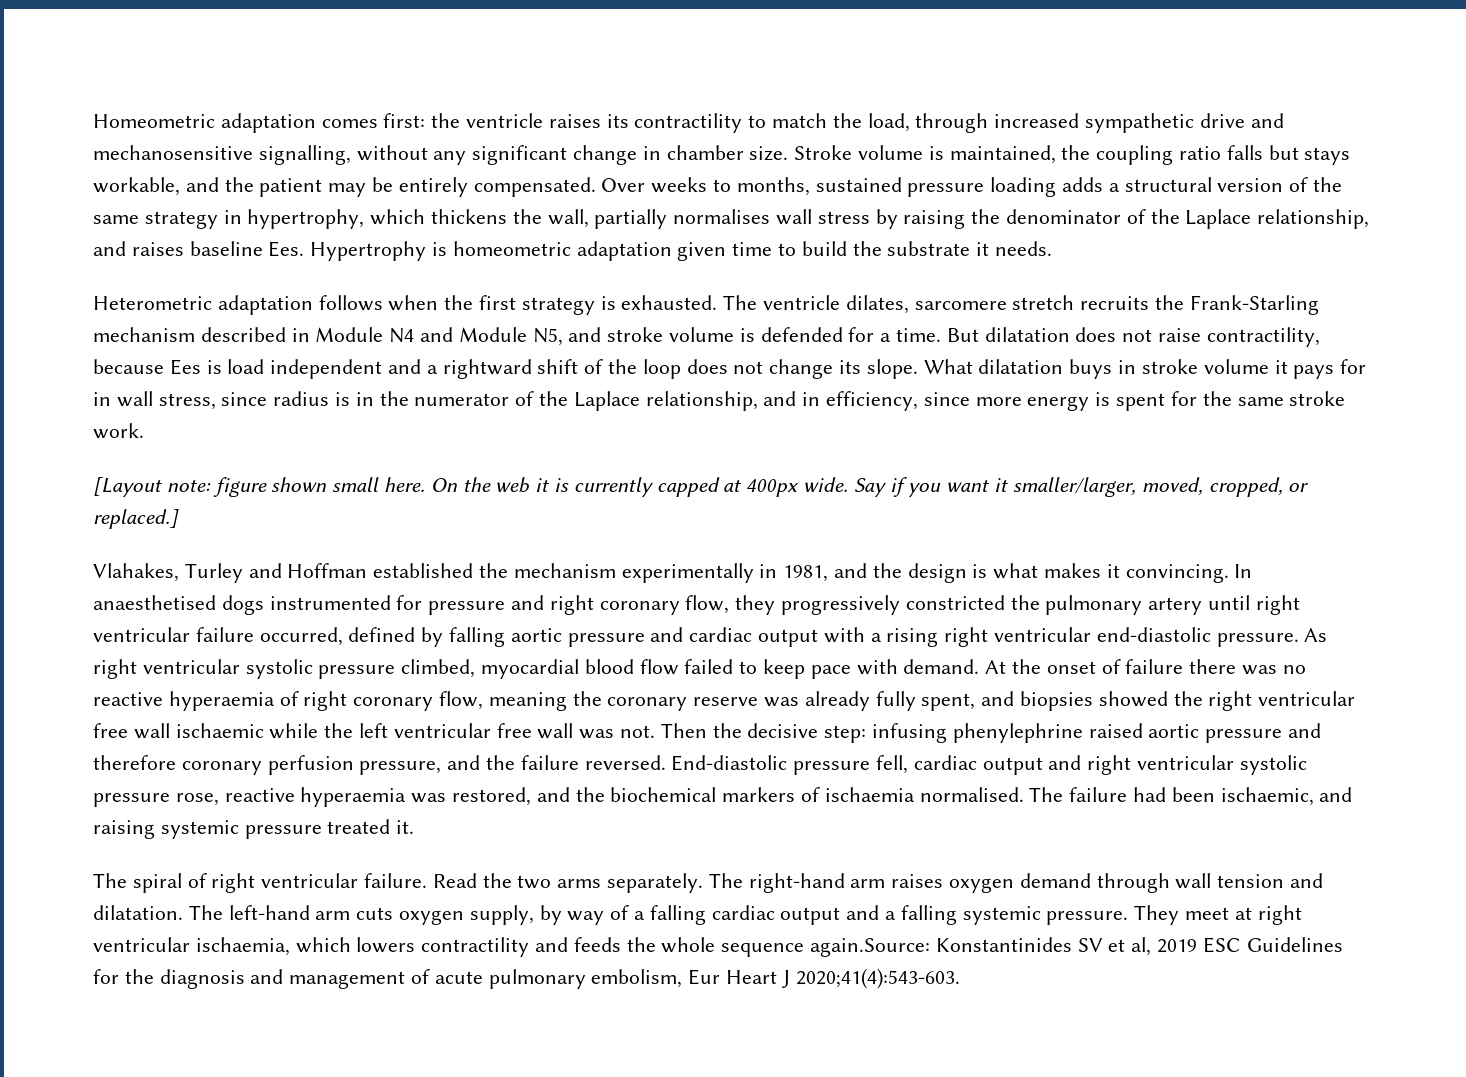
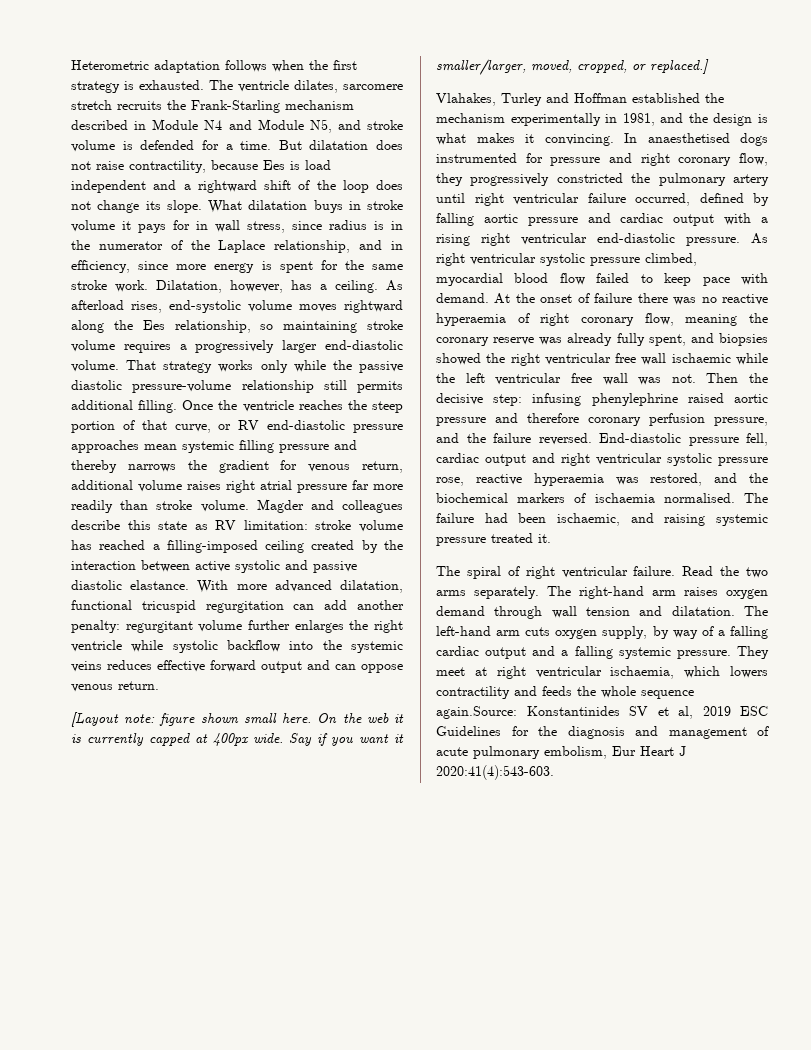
- Homeometric adaptation comes first: the ventricle raises its contractility to match the load, through increased sympathetic drive and mechanosensitive signalling, without any significant change in chamber size. Stroke volume is maintained, the coupling ratio falls but stays workable, and the patient may be entirely compensated. Over weeks to months, sustained pressure loading adds a structural version of the same strategy in hypertrophy, which thickens the wall, partially normalises wall stress by raising the denominator of the Laplace relationship, and raises baseline Ees. Hypertrophy is homeometric adaptation given time to build the substrate it needs.
+ Dilatation, however, has a ceiling. As afterload rises, end-systolic volume moves rightward along the Ees relationship, so maintaining stroke volume requires a progressively larger end-diastolic volume. That strategy works only while the passive diastolic pressure-volume relationship still permits additional filling. Once the ventricle reaches the steep portion of that curve, or RV end-diastolic pressure approaches mean systemic filling pressure and thereby narrows the gradient for venous return, additional volume raises right atrial pressure far more readily than stroke volume. Magder and colleagues describe this state as RV limitation: stroke volume has reached a filling-imposed ceiling created by the interaction between active systolic and passive diastolic elastance. With more advanced dilatation, functional tricuspid regurgitation can add another penalty: regurgitant volume further enlarges the right ventricle while systolic backflow into the systemic veins reduces effective forward output and can oppose venous return.
- They meet at right ventricular ischaemia, which lowers contractility and feeds the whole sequence again.Source: Konstantinides SV et al, 2019 ESC Guidelines for the diagnosis and management of acute pulmonary embolism, Eur Heart J 2020;41(4):543-603.
+ They meet at right ventricular ischaemia, which lowers contractility and feeds the whole sequence again.Source: Konstantinides SV et al, 2019 ESC Guidelines for the diagnosis and management of acute pulmonary embolism, Eur Heart J 2020:41(4):543-603.

